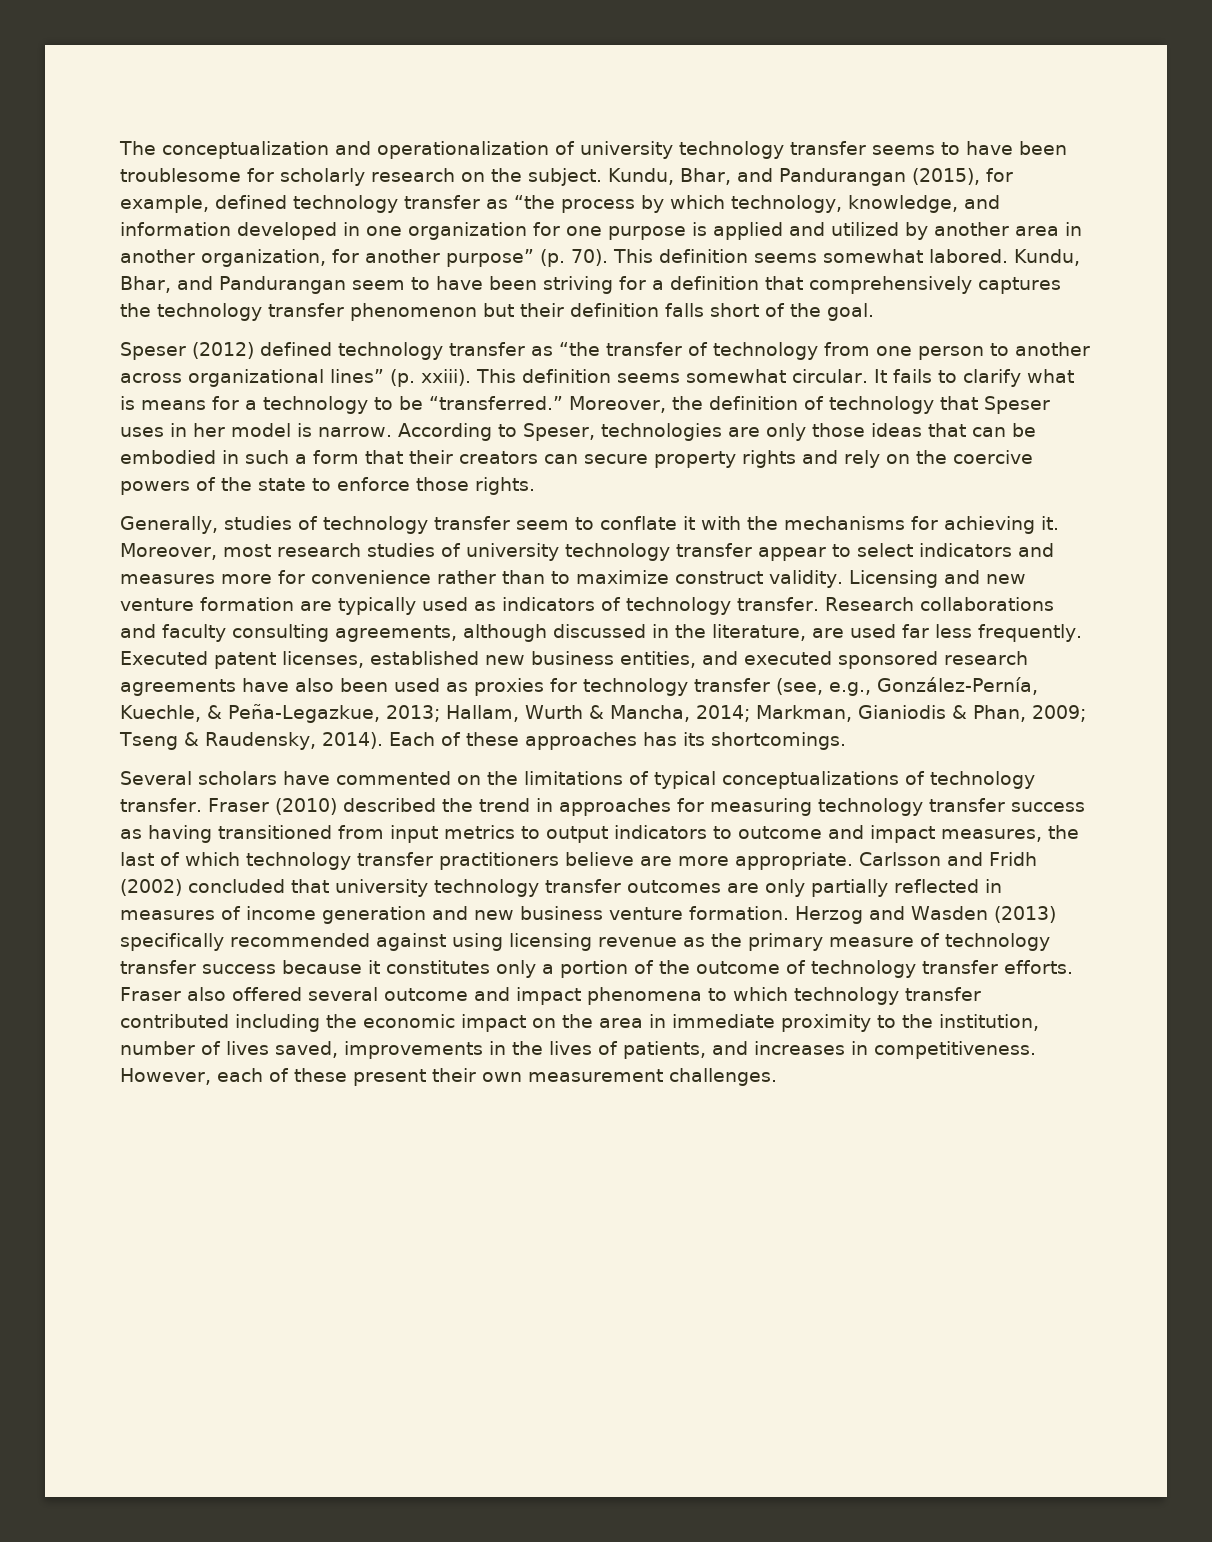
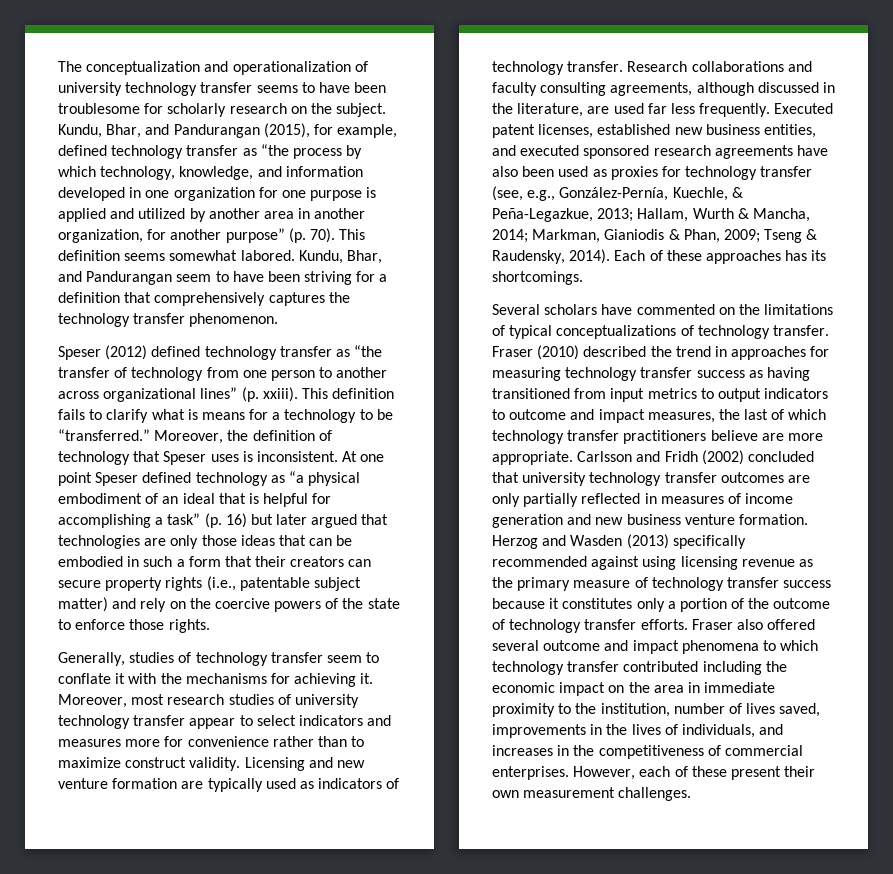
- Kundu, Bhar, and Pandurangan seem to have been striving for a definition that comprehensively captures the technology transfer phenomenon but their definition falls short of the goal.
+ Kundu, Bhar, and Pandurangan seem to have been striving for a definition that comprehensively captures the technology transfer phenomenon.
- This definition seems somewhat circular. It fails to clarify what is means for a technology to be “transferred.”
+ This definition fails to clarify what is means for a technology to be “transferred.”
- Moreover, the definition of technology that Speser uses in her model is narrow. According to Speser, technologies are only those ideas that can be embodied in such a form that their creators can secure property rights and rely on the coercive powers of the state to enforce those rights.
+ Moreover, the definition of technology that Speser uses is inconsistent. At one point Speser defined technology as “a physical embodiment of an ideal that is helpful for accomplishing a task” (p. 16) but later argued that technologies are only those ideas that can be embodied in such a form that their creators can secure property rights (i.e., patentable subject matter) and rely on the coercive powers of the state to enforce those rights.
- Fraser also offered several outcome and impact phenomena to which technology transfer contributed including the economic impact on the area in immediate proximity to the institution, number of lives saved, improvements in the lives of patients, and increases in competitiveness.
+ Fraser also offered several outcome and impact phenomena to which technology transfer contributed including the economic impact on the area in immediate proximity to the institution, number of lives saved, improvements in the lives of individuals, and increases in the competitiveness of commercial enterprises.

